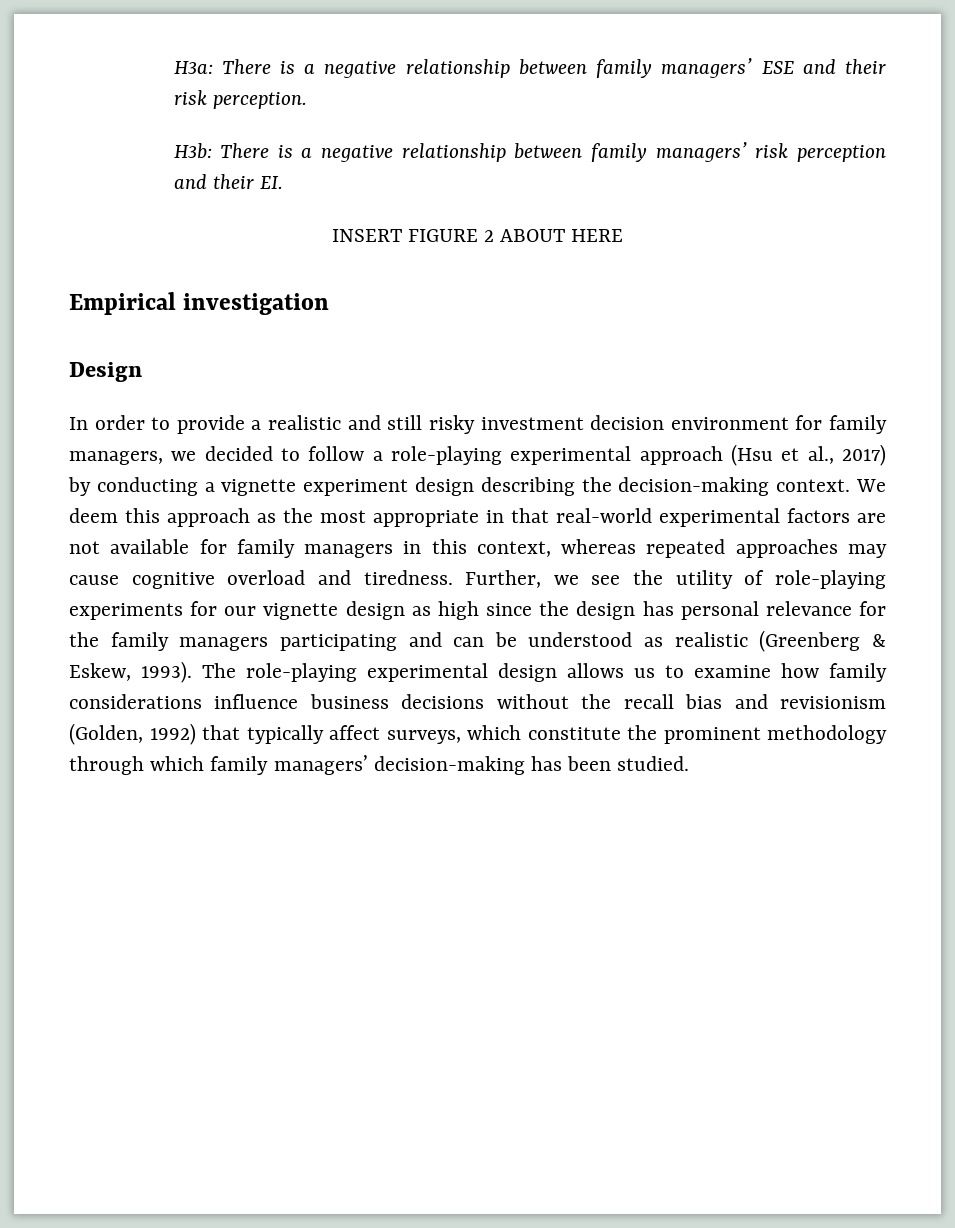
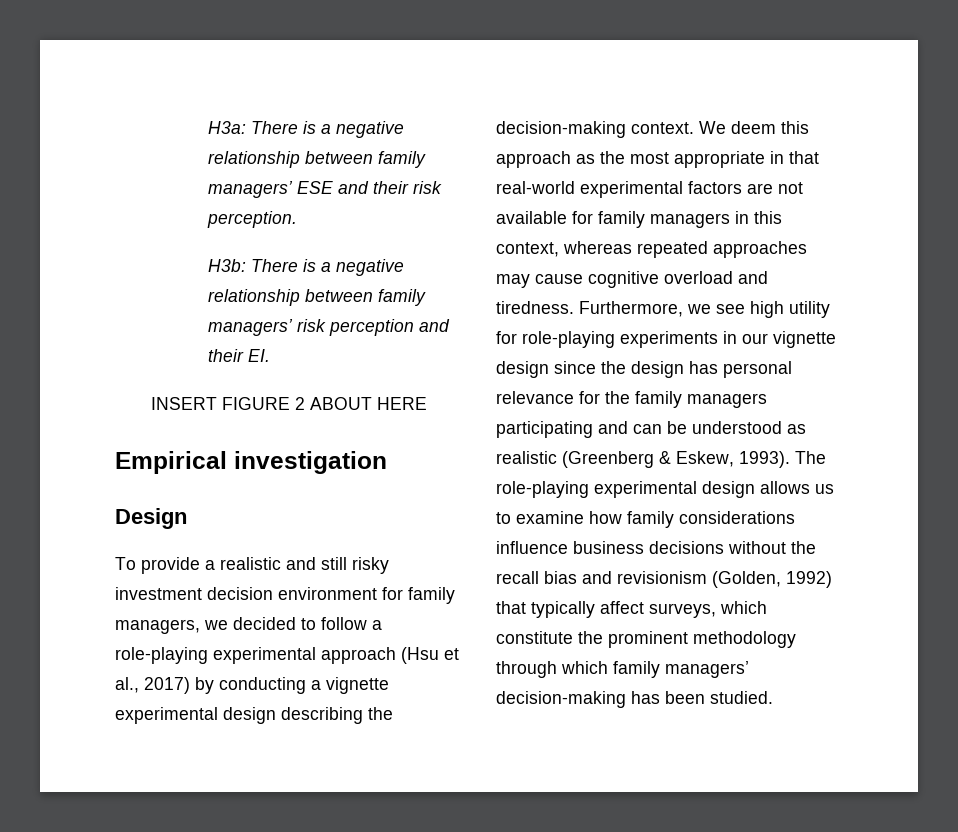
- In order to provide a realistic and still risky investment decision environment for family managers, we decided to follow a role-playing experimental approach (Hsu et al., 2017) by conducting a vignette experiment design describing the decision-making context.
+ To provide a realistic and still risky investment decision environment for family managers, we decided to follow a role-playing experimental approach (Hsu et al., 2017) by conducting a vignette experimental design describing the decision-making context.
- Further, we see the utility of role-playing experiments for our vignette design as high since the design has personal relevance for the family managers participating and can be understood as realistic (Greenberg & Eskew, 1993).
+ Furthermore, we see high utility for role-playing experiments in our vignette design since the design has personal relevance for the family managers participating and can be understood as realistic (Greenberg & Eskew, 1993).

